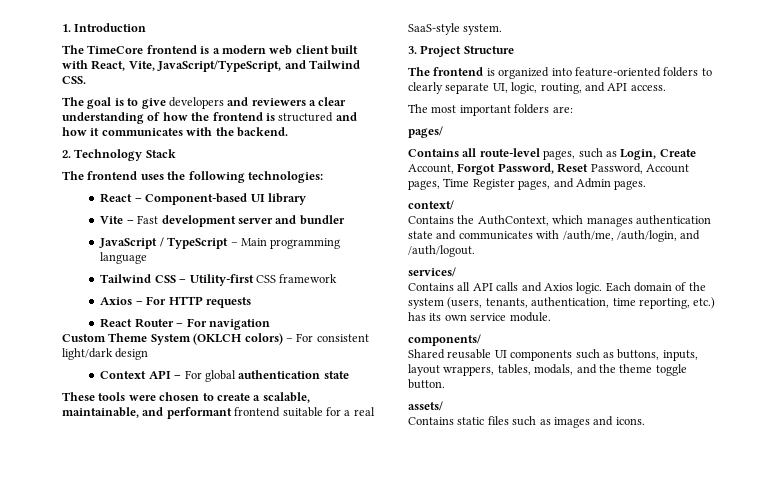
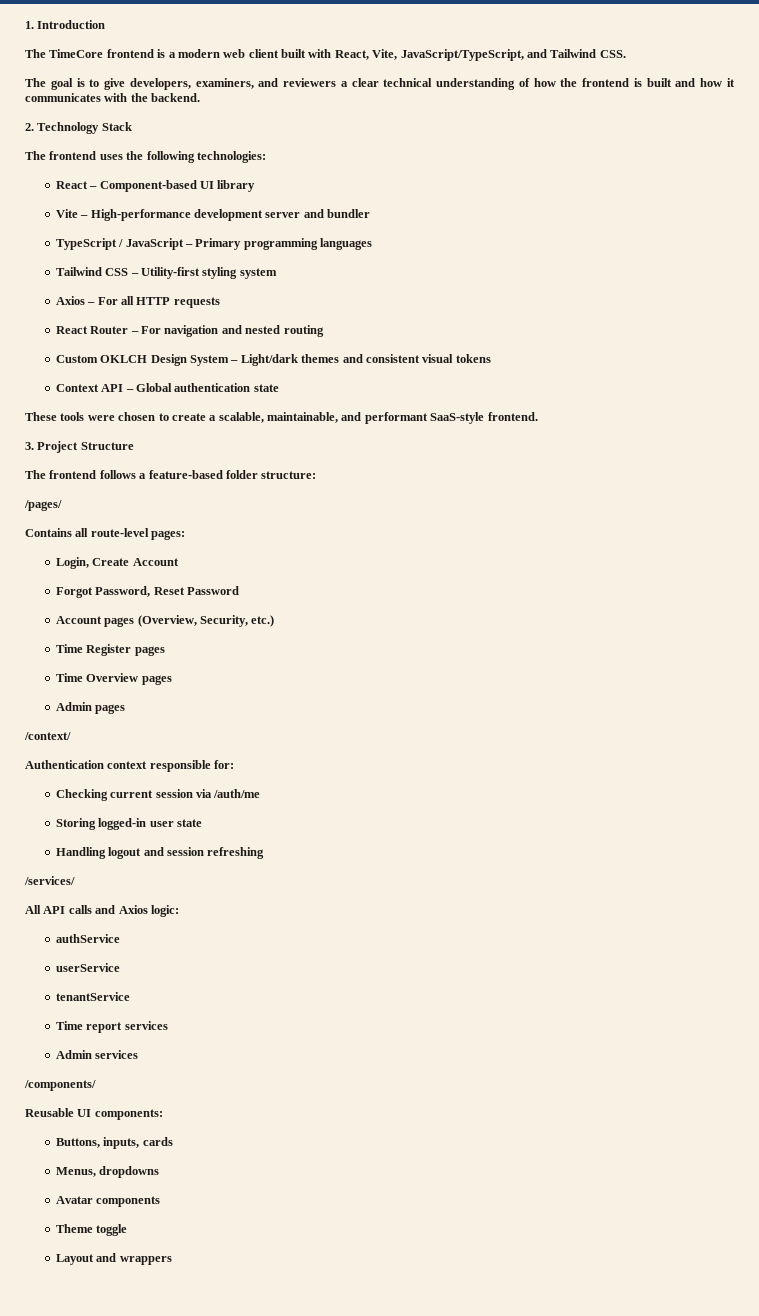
- The goal is to give developers and reviewers a clear understanding of how the frontend is structured and how it communicates with the backend.
+ The goal is to give developers, examiners, and reviewers a clear technical understanding of how the frontend is built and how it communicates with the backend.
- Vite – Fast development server and bundler
+ Vite – High-performance development server and bundler
- JavaScript / TypeScript – Main programming language
+ TypeScript / JavaScript – Primary programming languages
- Tailwind CSS – Utility-first CSS framework
+ Tailwind CSS – Utility-first styling system
- Axios – For HTTP requests
+ Axios – For all HTTP requests
- React Router – For navigation
- Custom Theme System (OKLCH colors) – For consistent light/dark design
+ React Router – For navigation and nested routing
+ Custom OKLCH Design System – Light/dark themes and consistent visual tokens
- Context API – For global authentication state
+ Context API – Global authentication state
- These tools were chosen to create a scalable, maintainable, and performant frontend suitable for a real SaaS-style system.
+ These tools were chosen to create a scalable, maintainable, and performant SaaS-style frontend.
- The frontend is organized into feature-oriented folders to clearly separate UI, logic, routing, and API access.
- The most important folders are:
- pages/
+ The frontend follows a feature-based folder structure:
+ /pages/
- Contains all route-level pages, such as Login, Create Account, Forgot Password, Reset Password, Account pages, Time Register pages, and Admin pages.
- context/
- Contains the AuthContext, which manages authentication state and communicates with /auth/me, /auth/login, and /auth/logout.
- services/
- Contains all API calls and Axios logic. Each domain of the system (users, tenants, authentication, time reporting, etc.) has its own service module.
- components/
- Shared reusable UI components such as buttons, inputs, layout wrappers, tables, modals, and the theme toggle button.
- assets/
- Contains static files such as images and icons.
+ Contains all route-level pages:
+ Login, Create Account
+ Forgot Password, Reset Password
+ Account pages (Overview, Security, etc.)
+ Time Register pages
+ Time Overview pages
+ Admin pages
+ /context/
+ Authentication context responsible for:
+ Checking current session via /auth/me
+ Storing logged-in user state
+ Handling logout and session refreshing
+ /services/
+ All API calls and Axios logic:
+ authService
+ userService
+ tenantService
+ Time report services
+ Admin services
+ /components/
+ Reusable UI components:
+ Buttons, inputs, cards
+ Menus, dropdowns
+ Avatar components
+ Theme toggle
+ Layout and wrappers

